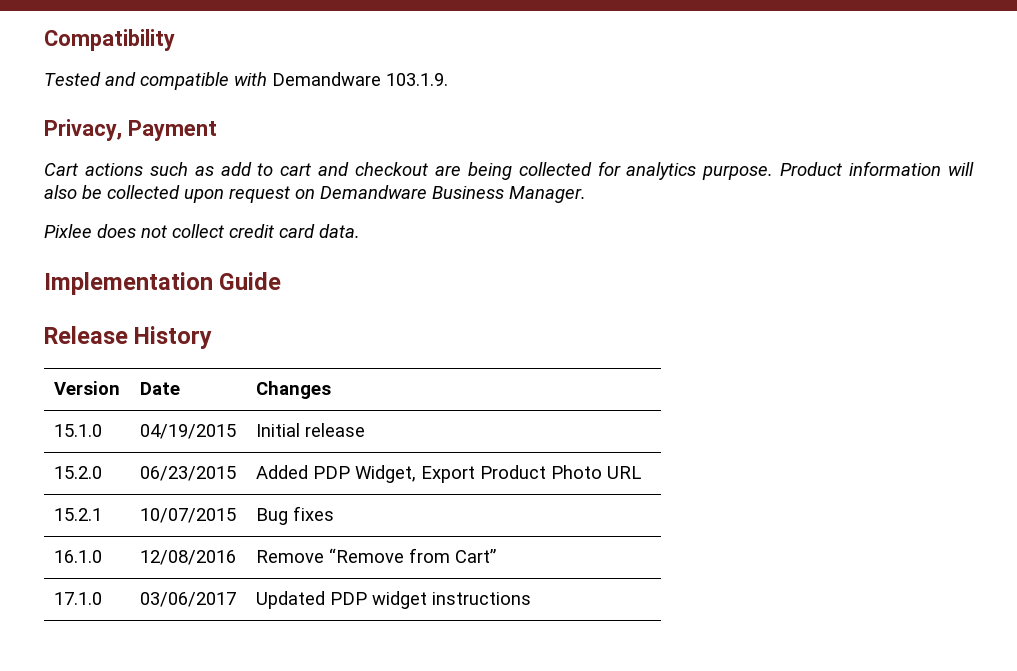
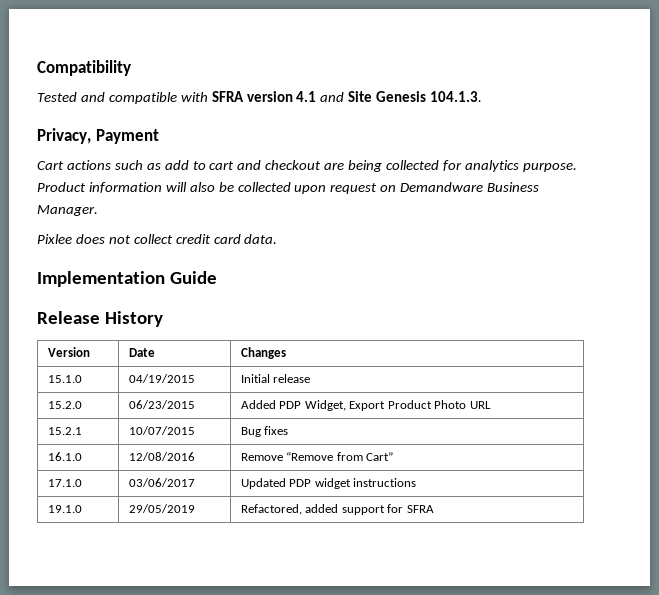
- Tested and compatible with Demandware 103.1.9.
+ Tested and compatible with SFRA version 4.1 and Site Genesis 104.1.3.
+ 19.1.0 | 29/05/2019 | Refactored, added support for SFRA

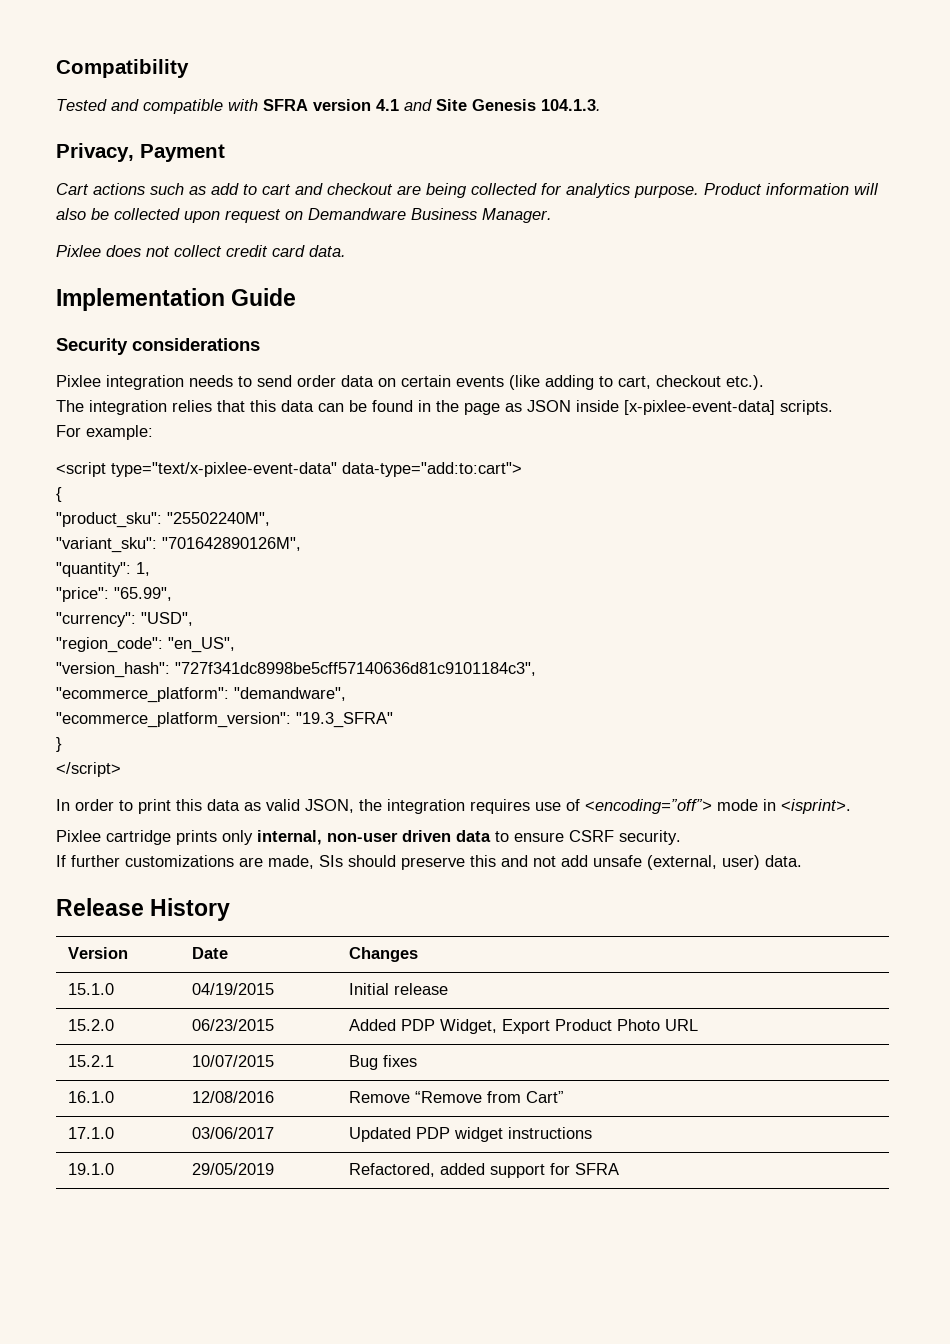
+ Security considerations
+ Pixlee integration needs to send order data on certain events (like adding to cart, checkout etc.).
+ The integration relies that this data can be found in the page as JSON inside [x-pixlee-event-data] scripts.
+ For example:
+ <script type="text/x-pixlee-event-data" data-type="add:to:cart">
+ {
+ "product_sku": "25502240M",
+ "variant_sku": "701642890126M",
+ "quantity": 1,
+ "price": "65.99",
+ "currency": "USD",
+ "region_code": "en_US",
+ "version_hash": "727f341dc8998be5cff57140636d81c9101184c3",
+ "ecommerce_platform": "demandware",
+ "ecommerce_platform_version": "19.3_SFRA"
+ }
+ </script>
+ In order to print this data as valid JSON, the integration requires use of <encoding=”off”> mode in <isprint>.
+ Pixlee cartridge prints only internal, non-user driven data to ensure CSRF security.
+ If further customizations are made, SIs should preserve this and not add unsafe (external, user) data.

